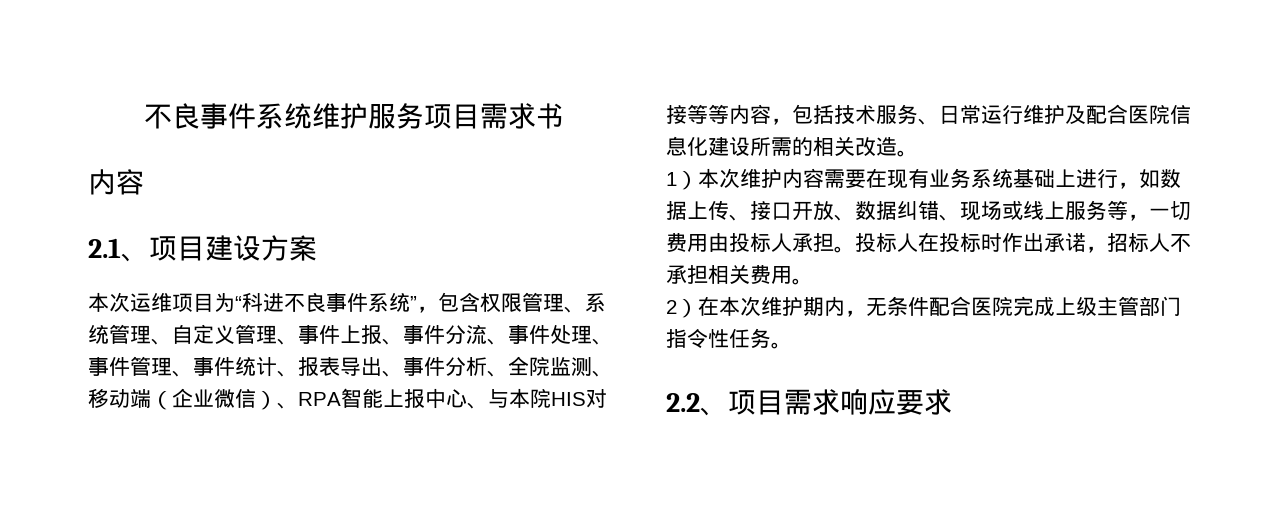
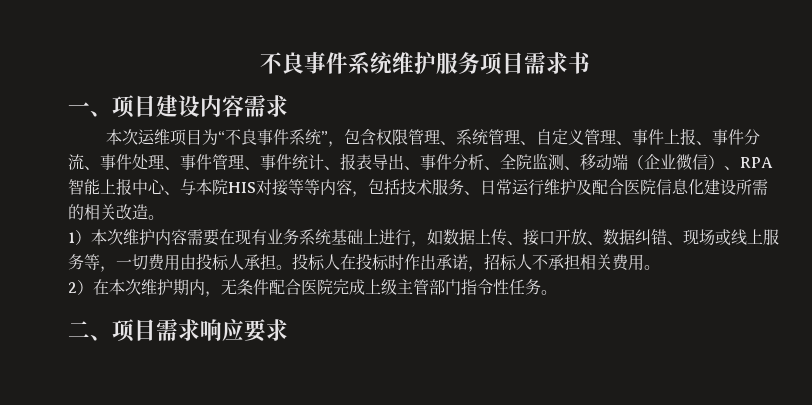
  不良事件系统维护服务项目需求书
- 内容
- 2.1、项目建设方案
+ 一、项目建设内容需求
- 本次运维项目为“科进不良事件系统”，包含权限管理、系统管理、自定义管理、事件上报、事件分流、事件处理、事件管理、事件统计、报表导出、事件分析、全院监测、移动端（企业微信）、RPA智能上报中心、与本院HIS对接等等内容，包括技术服务、日常运行维护及配合医院信息化建设所需的相关改造。
+ 本次运维项目为“不良事件系统”，包含权限管理、系统管理、自定义管理、事件上报、事件分流、事件处理、事件管理、事件统计、报表导出、事件分析、全院监测、移动端（企业微信）、RPA智能上报中心、与本院HIS对接等等内容，包括技术服务、日常运行维护及配合医院信息化建设所需的相关改造。
- 2.2、项目需求响应要求
+ 二、项目需求响应要求

